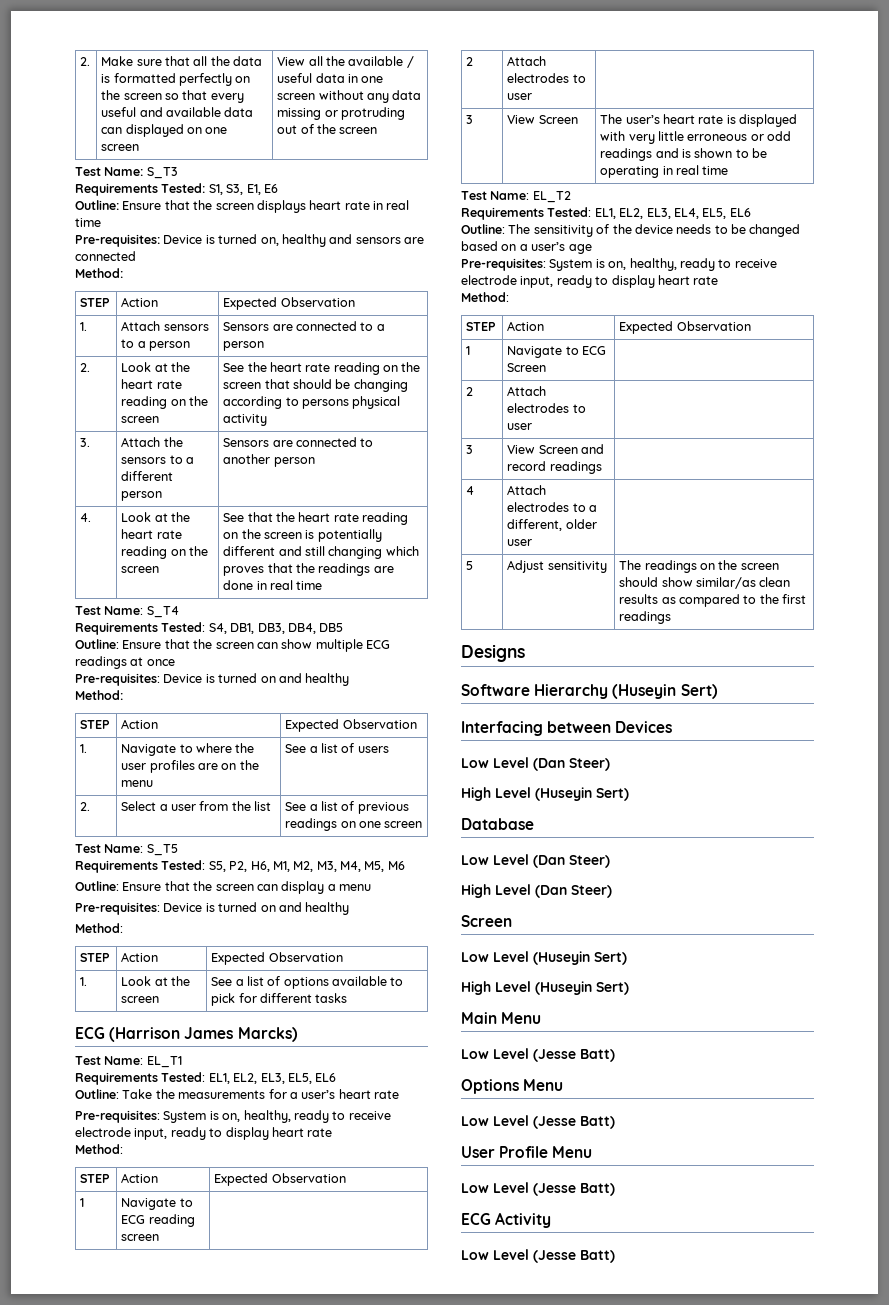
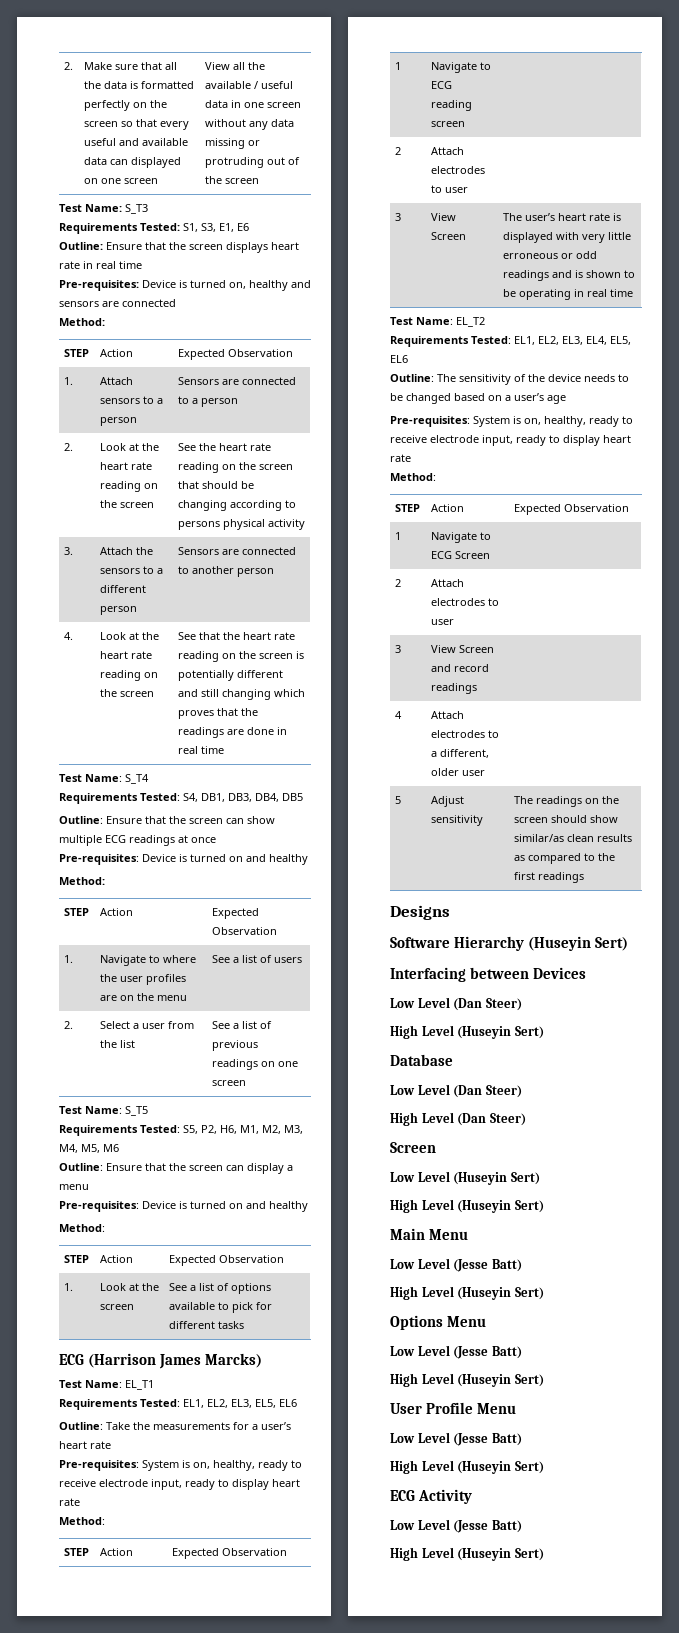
  Main Menu
  Low Level (Jesse Batt)
+ High Level (Huseyin Sert)
  Options Menu
  Low Level (Jesse Batt)
+ High Level (Huseyin Sert)
  User Profile Menu
  Low Level (Jesse Batt)
+ High Level (Huseyin Sert)
  ECG Activity
  Low Level (Jesse Batt)
+ High Level (Huseyin Sert)

